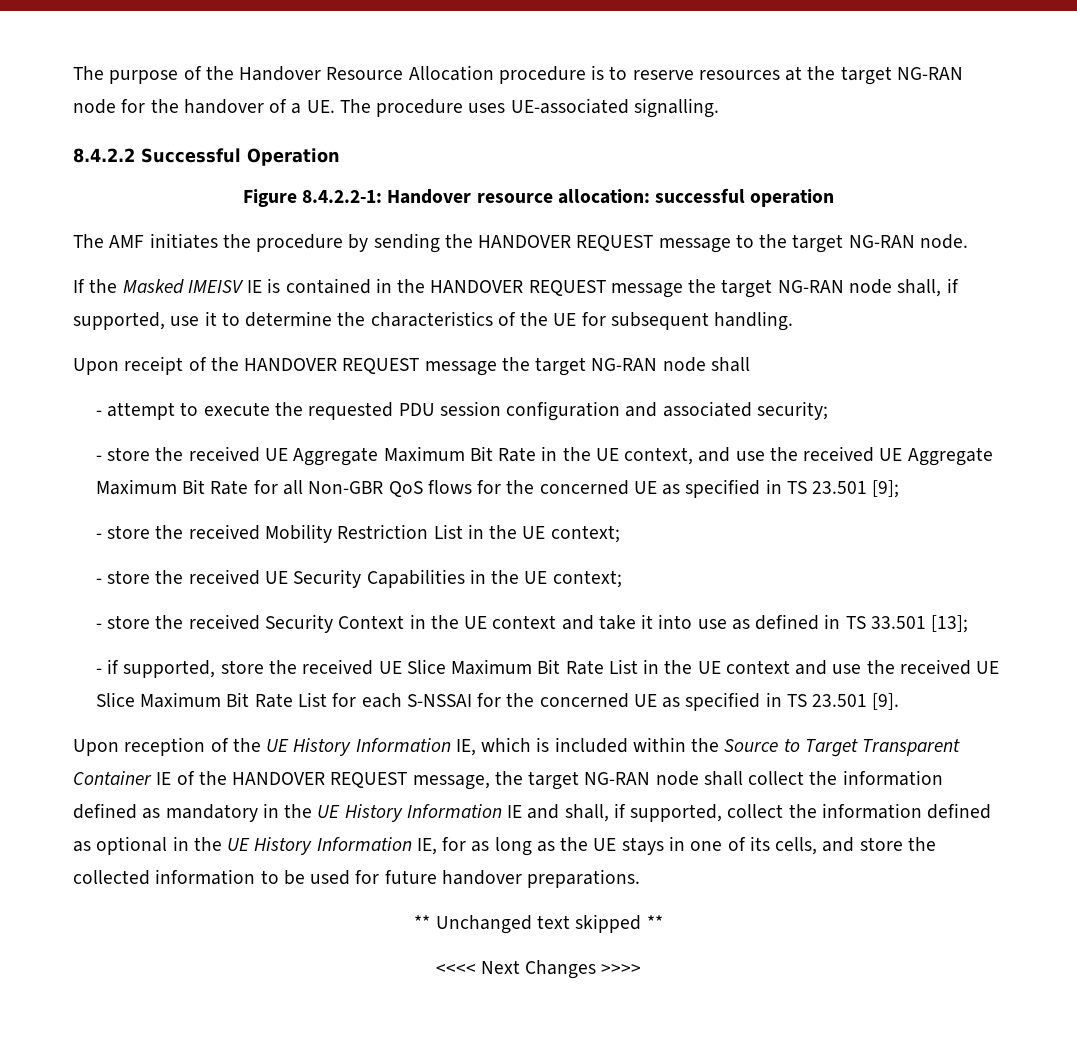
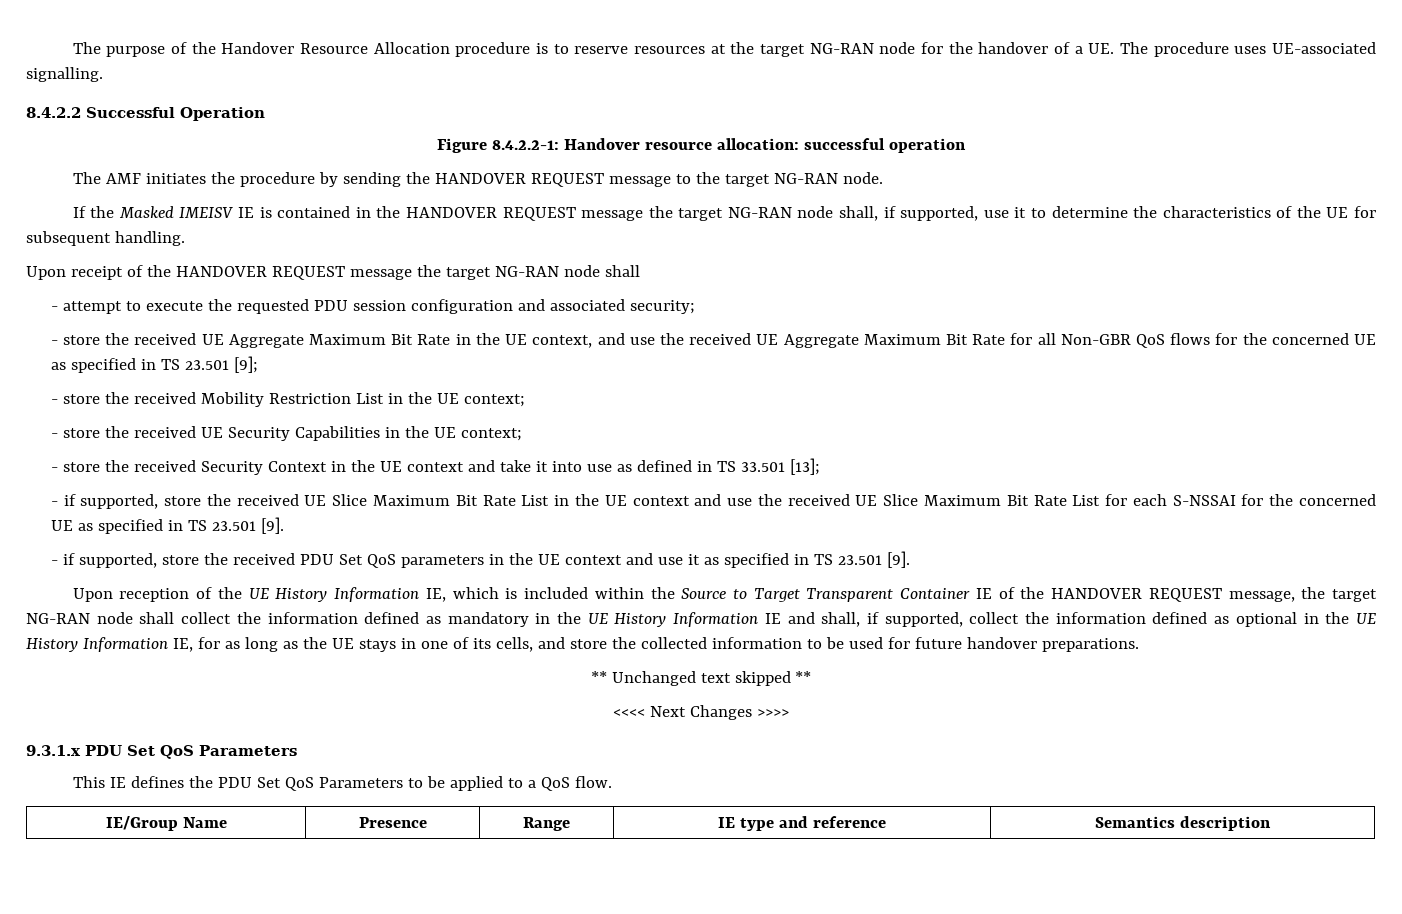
+ - if supported, store the received PDU Set QoS parameters in the UE context and use it as specified in TS 23.501 [9].
+ 9.3.1.x PDU Set QoS Parameters
+ This IE defines the PDU Set QoS Parameters to be applied to a QoS flow.
+ IE/Group Name | Presence | Range | IE type and reference | Semantics description

